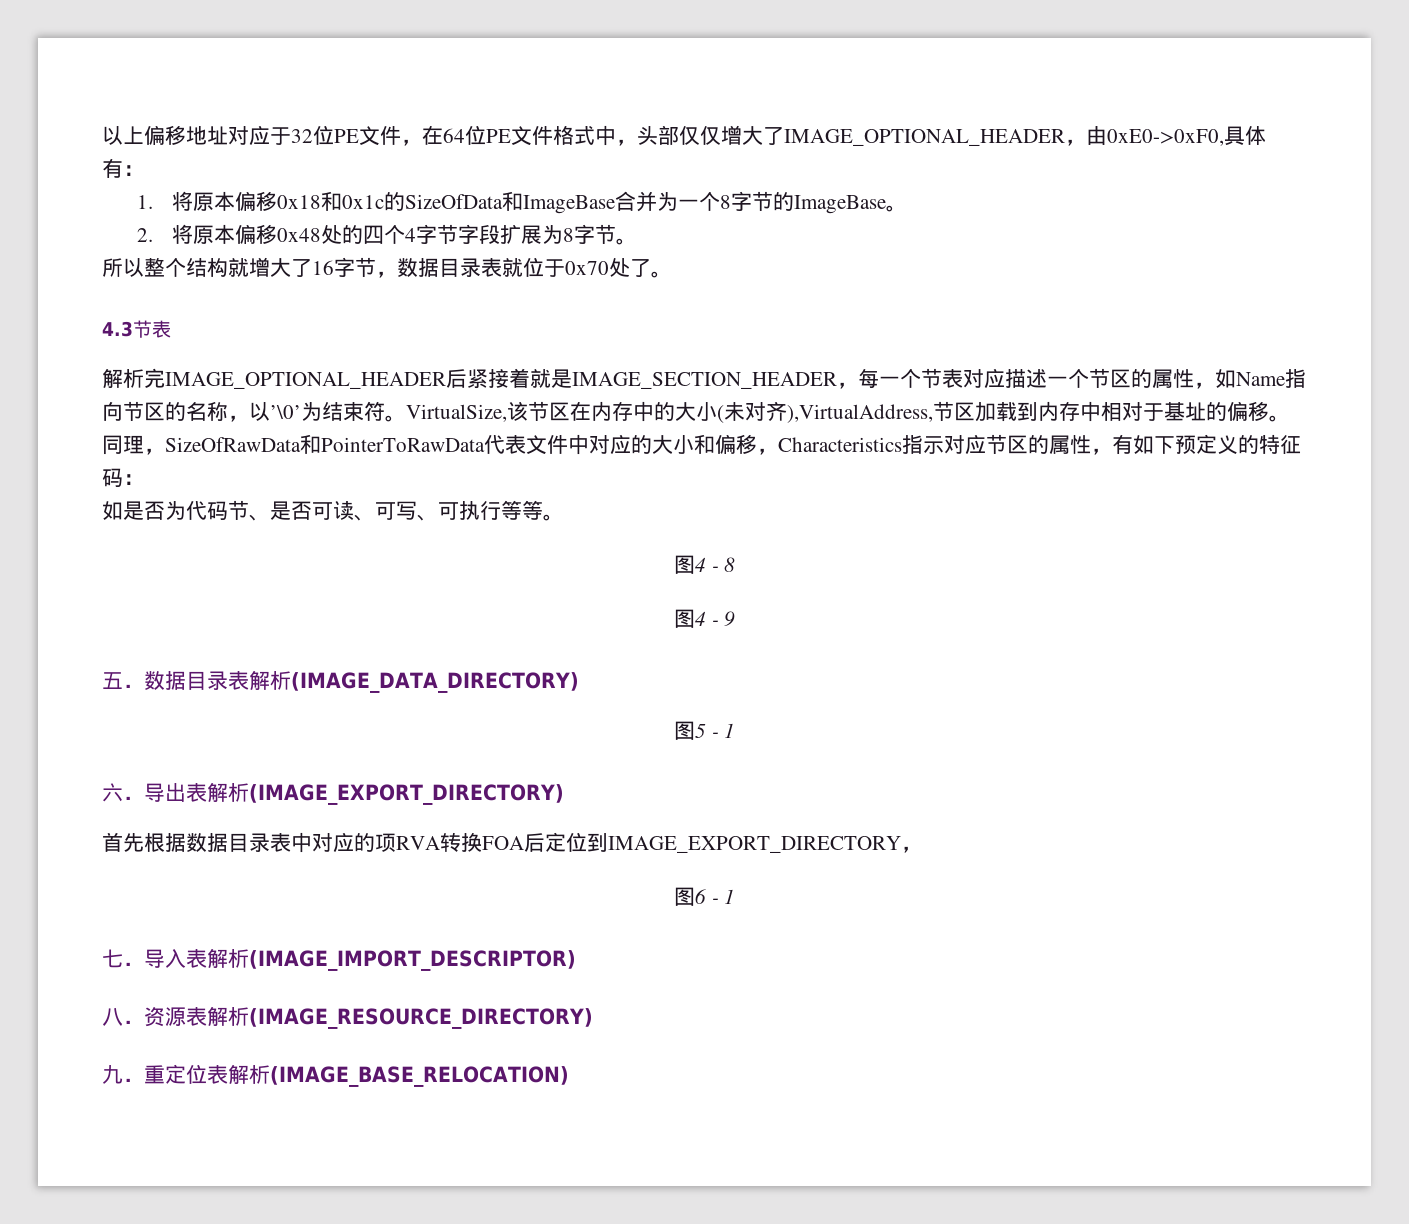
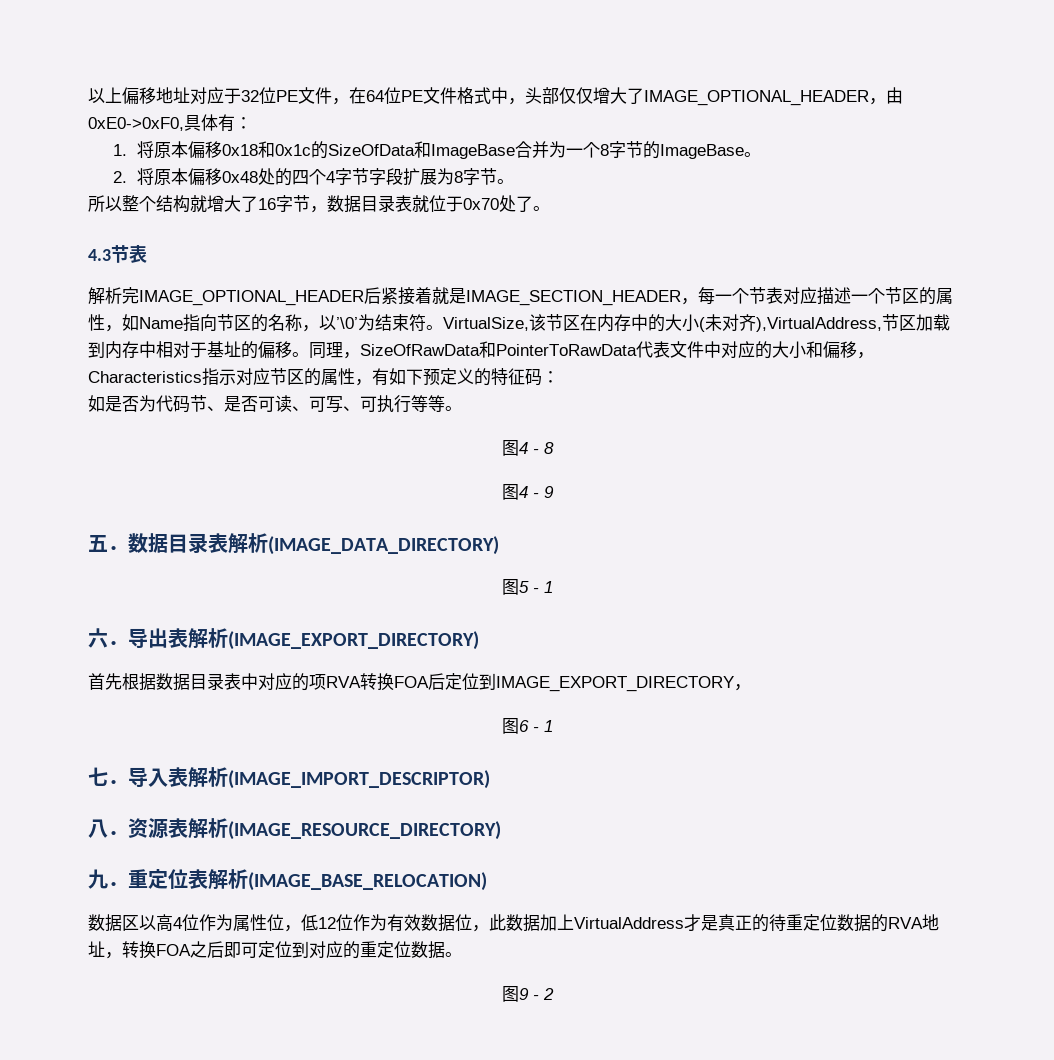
+ 数据区以高4位作为属性位，低12位作为有效数据位，此数据加上VirtualAddress才是真正的待重定位数据的RVA地址，转换FOA之后即可定位到对应的重定位数据。
+ 图9 - 2

